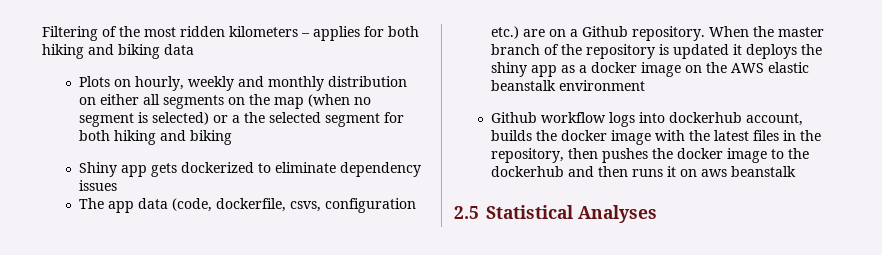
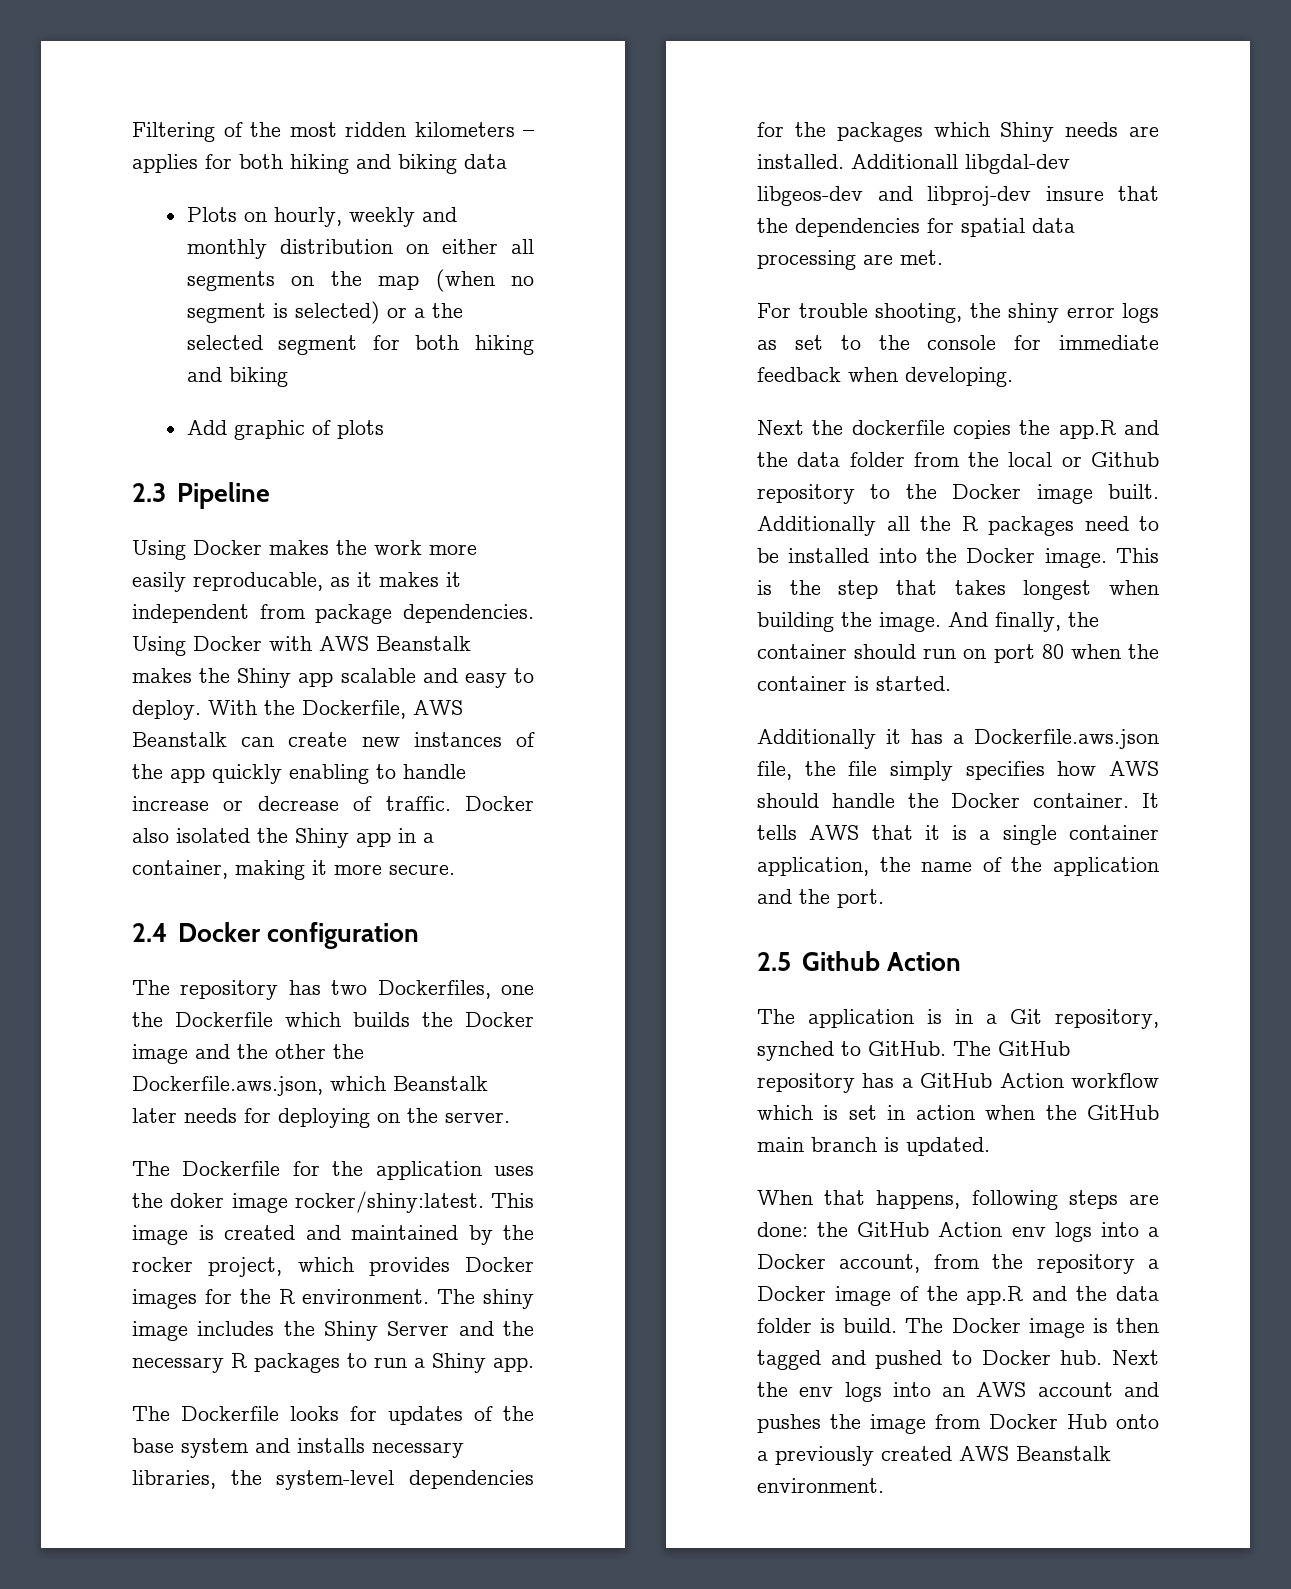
- Shiny app gets dockerized to eliminate dependency issues
- The app data (code, dockerfile, csvs, configuration etc.) are on a Github repository. When the master branch of the repository is updated it deploys the shiny app as a docker image on the AWS elastic beanstalk environment
- Github workflow logs into dockerhub account, builds the docker image with the latest files in the repository, then pushes the docker image to the dockerhub and then runs it on aws beanstalk
- 2.5 Statistical Analyses
+ Add graphic of plots
+ 2.3 Pipeline
+ Using Docker makes the work more easily reproducable, as it makes it independent from package dependencies. Using Docker with AWS Beanstalk makes the Shiny app scalable and easy to deploy. With the Dockerfile, AWS Beanstalk can create new instances of the app quickly enabling to handle increase or decrease of traffic. Docker also isolated the Shiny app in a container, making it more secure.
+ 2.4 Docker configuration
+ The repository has two Dockerfiles, one the Dockerfile which builds the Docker image and the other the Dockerfile.aws.json, which Beanstalk later needs for deploying on the server.
+ The Dockerfile for the application uses the doker image rocker/shiny:latest. This image is created and maintained by the rocker project, which provides Docker images for the R environment. The shiny image includes the Shiny Server and the necessary R packages to run a Shiny app.
+ The Dockerfile looks for updates of the base system and installs necessary libraries, the system-level dependencies for the packages which Shiny needs are installed. Additionall libgdal-dev libgeos-dev and libproj-dev insure that the dependencies for spatial data processing are met.
+ For trouble shooting, the shiny error logs as set to the console for immediate feedback when developing.
+ Next the dockerfile copies the app.R and the data folder from the local or Github repository to the Docker image built. Additionally all the R packages need to be installed into the Docker image. This is the step that takes longest when building the image. And finally, the container should run on port 80 when the container is started.
+ Additionally it has a Dockerfile.aws.json file, the file simply specifies how AWS should handle the Docker container. It tells AWS that it is a single container application, the name of the application and the port.
+ 2.5 Github Action
+ The application is in a Git repository, synched to GitHub. The GitHub repository has a GitHub Action workflow which is set in action when the GitHub main branch is updated.
+ When that happens, following steps are done: the GitHub Action env logs into a Docker account, from the repository a Docker image of the app.R and the data folder is build. The Docker image is then tagged and pushed to Docker hub. Next the env logs into an AWS account and pushes the image from Docker Hub onto a previously created AWS Beanstalk environment.

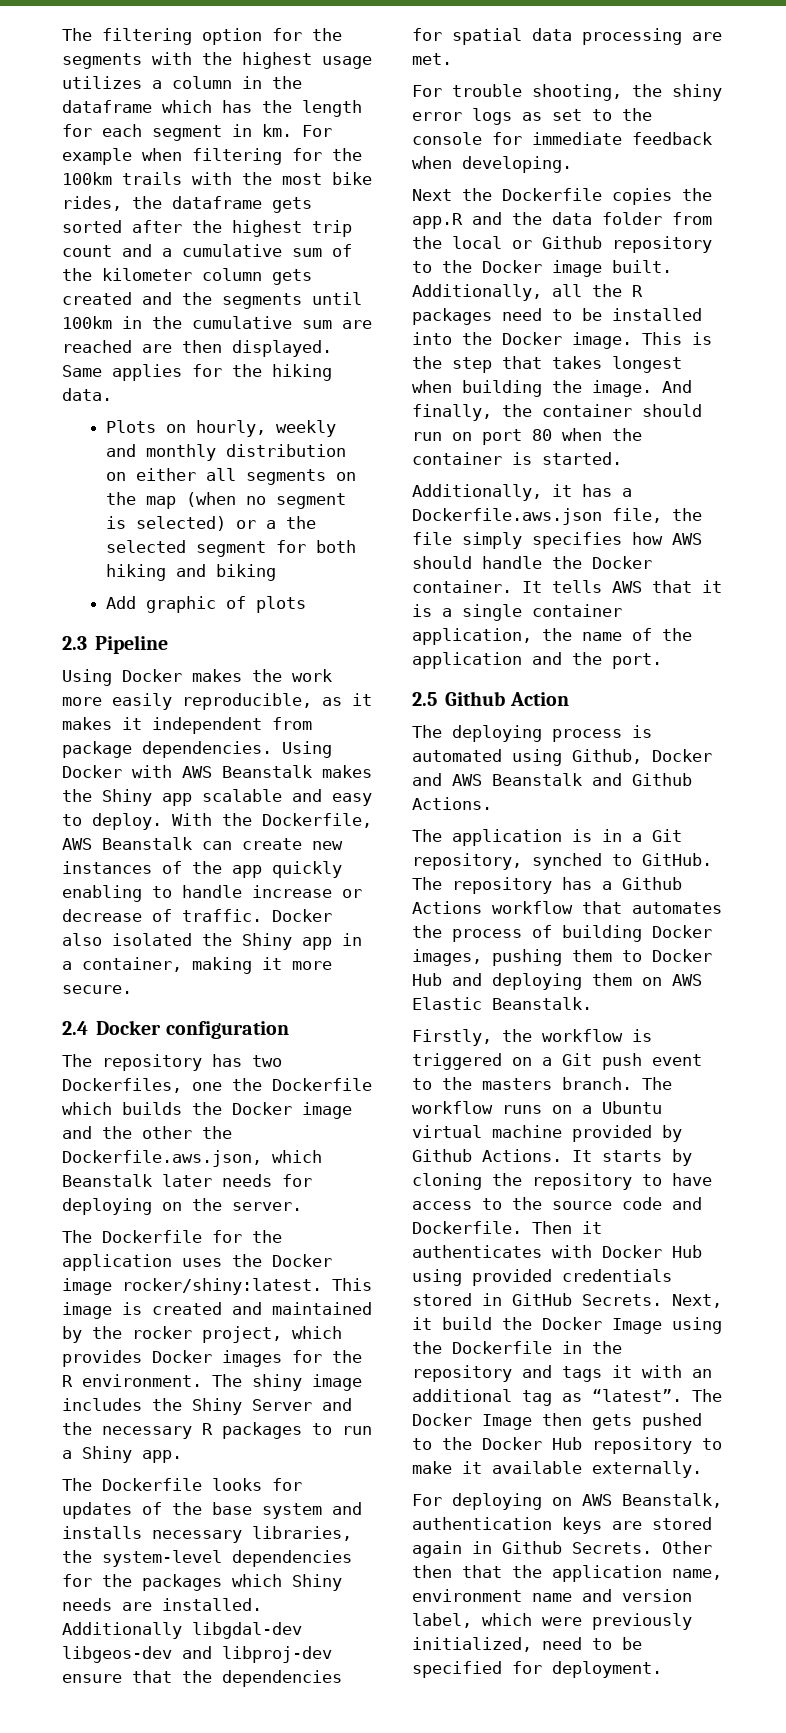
- Filtering of the most ridden kilometers – applies for both hiking and biking data
+ The filtering option for the segments with the highest usage utilizes a column in the dataframe which has the length for each segment in km. For example when filtering for the 100km trails with the most bike rides, the dataframe gets sorted after the highest trip count and a cumulative sum of the kilometer column gets created and the segments until 100km in the cumulative sum are reached are then displayed. Same applies for the hiking data.
- Using Docker makes the work more easily reproducable, as it makes it independent from package dependencies.
+ Using Docker makes the work more easily reproducible, as it makes it independent from package dependencies.
- The Dockerfile for the application uses the doker image rocker/shiny:latest.
+ The Dockerfile for the application uses the Docker image rocker/shiny:latest.
- Additionall libgdal-dev libgeos-dev and libproj-dev insure that the dependencies for spatial data processing are met.
+ Additionally libgdal-dev libgeos-dev and libproj-dev ensure that the dependencies for spatial data processing are met.
- Next the dockerfile copies the app.R and the data folder from the local or Github repository to the Docker image built.
+ Next the Dockerfile copies the app.R and the data folder from the local or Github repository to the Docker image built.
- Additionally all the R packages need to be installed into the Docker image.
+ Additionally, all the R packages need to be installed into the Docker image.
- Additionally it has a Dockerfile.aws.json file, the file simply specifies how AWS should handle the Docker container.
+ Additionally, it has a Dockerfile.aws.json file, the file simply specifies how AWS should handle the Docker container.
+ The deploying process is automated using Github, Docker and AWS Beanstalk and Github Actions.
- The GitHub repository has a GitHub Action workflow which is set in action when the GitHub main branch is updated.
- When that happens, following steps are done: the GitHub Action env logs into a Docker account, from the repository a Docker image of the app.R and the data folder is build. The Docker image is then tagged and pushed to Docker hub. Next the env logs into an AWS account and pushes the image from Docker Hub onto a previously created AWS Beanstalk environment.
+ The repository has a Github Actions workflow that automates the process of building Docker images, pushing them to Docker Hub and deploying them on AWS Elastic Beanstalk.
+ Firstly, the workflow is triggered on a Git push event to the masters branch. The workflow runs on a Ubuntu virtual machine provided by Github Actions. It starts by cloning the repository to have access to the source code and Dockerfile. Then it authenticates with Docker Hub using provided credentials stored in GitHub Secrets. Next, it build the Docker Image using the Dockerfile in the repository and tags it with an additional tag as “latest”. The Docker Image then gets pushed to the Docker Hub repository to make it available externally.
+ For deploying on AWS Beanstalk, authentication keys are stored again in Github Secrets. Other then that the application name, environment name and version label, which were previously initialized, need to be specified for deployment.

